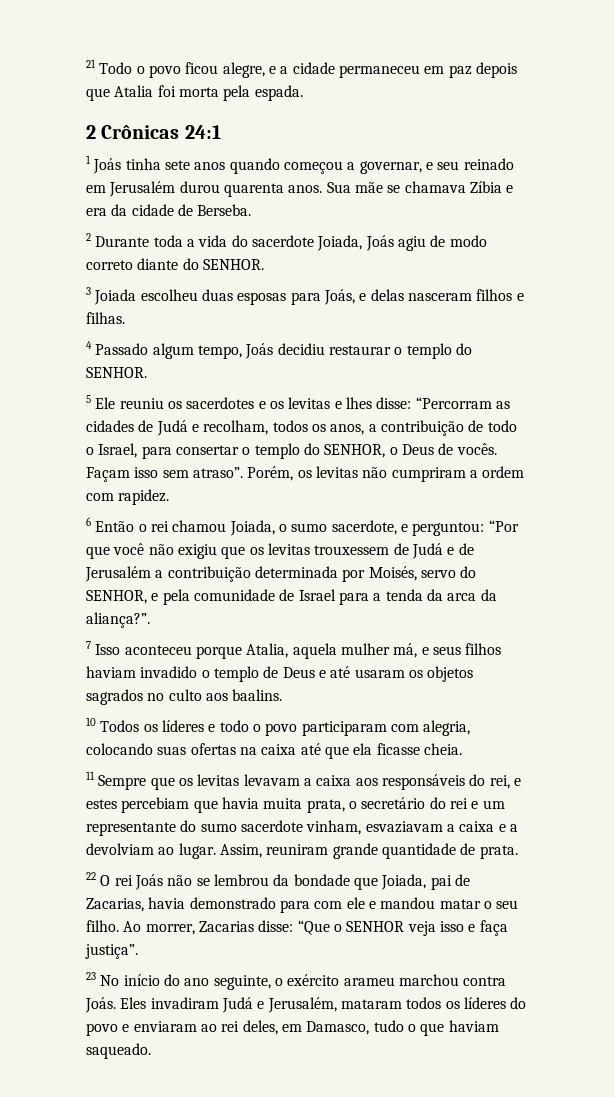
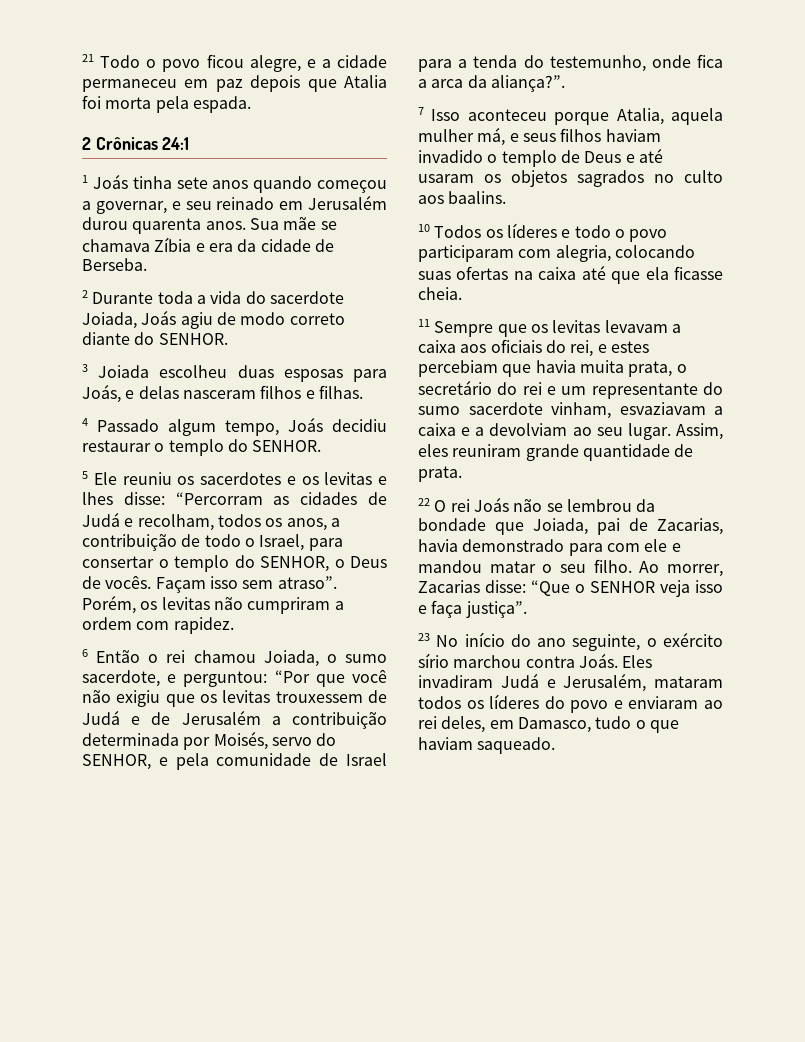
- 6 Então o rei chamou Joiada, o sumo sacerdote, e perguntou: “Por que você não exigiu que os levitas trouxessem de Judá e de Jerusalém a contribuição determinada por Moisés, servo do SENHOR, e pela comunidade de Israel para a tenda da arca da aliança?”.
+ 6 Então o rei chamou Joiada, o sumo sacerdote, e perguntou: “Por que você não exigiu que os levitas trouxessem de Judá e de Jerusalém a contribuição determinada por Moisés, servo do SENHOR, e pela comunidade de Israel para a tenda do testemunho, onde fica a arca da aliança?”.
- 11 Sempre que os levitas levavam a caixa aos responsáveis do rei, e estes percebiam que havia muita prata, o secretário do rei e um representante do sumo sacerdote vinham, esvaziavam a caixa e a devolviam ao lugar.
+ 11 Sempre que os levitas levavam a caixa aos oficiais do rei, e estes percebiam que havia muita prata, o secretário do rei e um representante do sumo sacerdote vinham, esvaziavam a caixa e a devolviam ao seu lugar.
- Assim, reuniram grande quantidade de prata.
+ Assim, eles reuniram grande quantidade de prata.
- 23 No início do ano seguinte, o exército arameu marchou contra Joás.
+ 23 No início do ano seguinte, o exército sírio marchou contra Joás.

